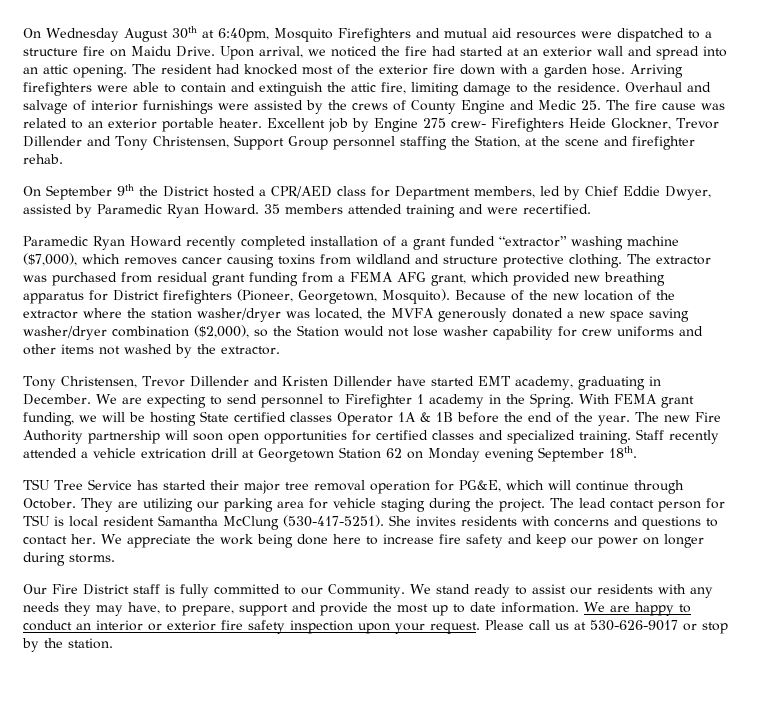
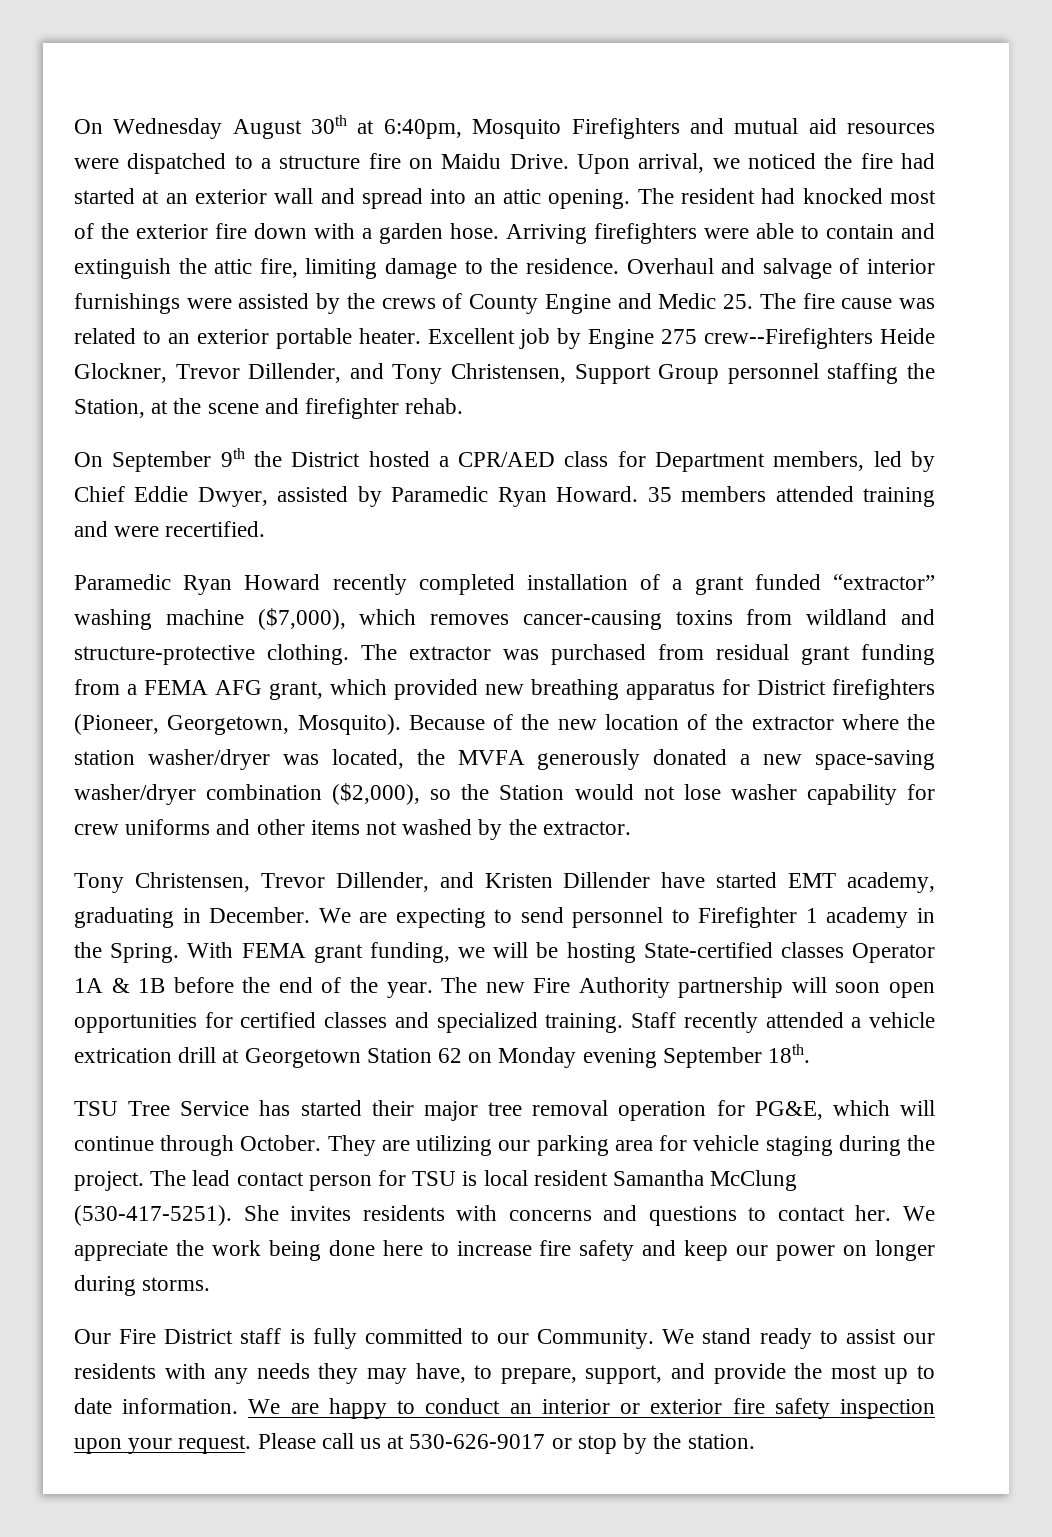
- Excellent job by Engine 275 crew- Firefighters Heide Glockner, Trevor Dillender and Tony Christensen, Support Group personnel staffing the Station, at the scene and firefighter rehab.
+ Excellent job by Engine 275 crew--Firefighters Heide Glockner, Trevor Dillender, and Tony Christensen, Support Group personnel staffing the Station, at the scene and firefighter rehab.
- Paramedic Ryan Howard recently completed installation of a grant funded “extractor” washing machine ($7,000), which removes cancer causing toxins from wildland and structure protective clothing.
+ Paramedic Ryan Howard recently completed installation of a grant funded “extractor” washing machine ($7,000), which removes cancer-causing toxins from wildland and structure-protective clothing.
- Because of the new location of the extractor where the station washer/dryer was located, the MVFA generously donated a new space saving washer/dryer combination ($2,000), so the Station would not lose washer capability for crew uniforms and other items not washed by the extractor.
+ Because of the new location of the extractor where the station washer/dryer was located, the MVFA generously donated a new space-saving washer/dryer combination ($2,000), so the Station would not lose washer capability for crew uniforms and other items not washed by the extractor.
- Tony Christensen, Trevor Dillender and Kristen Dillender have started EMT academy, graduating in December.
+ Tony Christensen, Trevor Dillender, and Kristen Dillender have started EMT academy, graduating in December.
- With FEMA grant funding, we will be hosting State certified classes Operator 1A & 1B before the end of the year.
+ With FEMA grant funding, we will be hosting State-certified classes Operator 1A & 1B before the end of the year.
- We stand ready to assist our residents with any needs they may have, to prepare, support and provide the most up to date information.
+ We stand ready to assist our residents with any needs they may have, to prepare, support, and provide the most up to date information.

